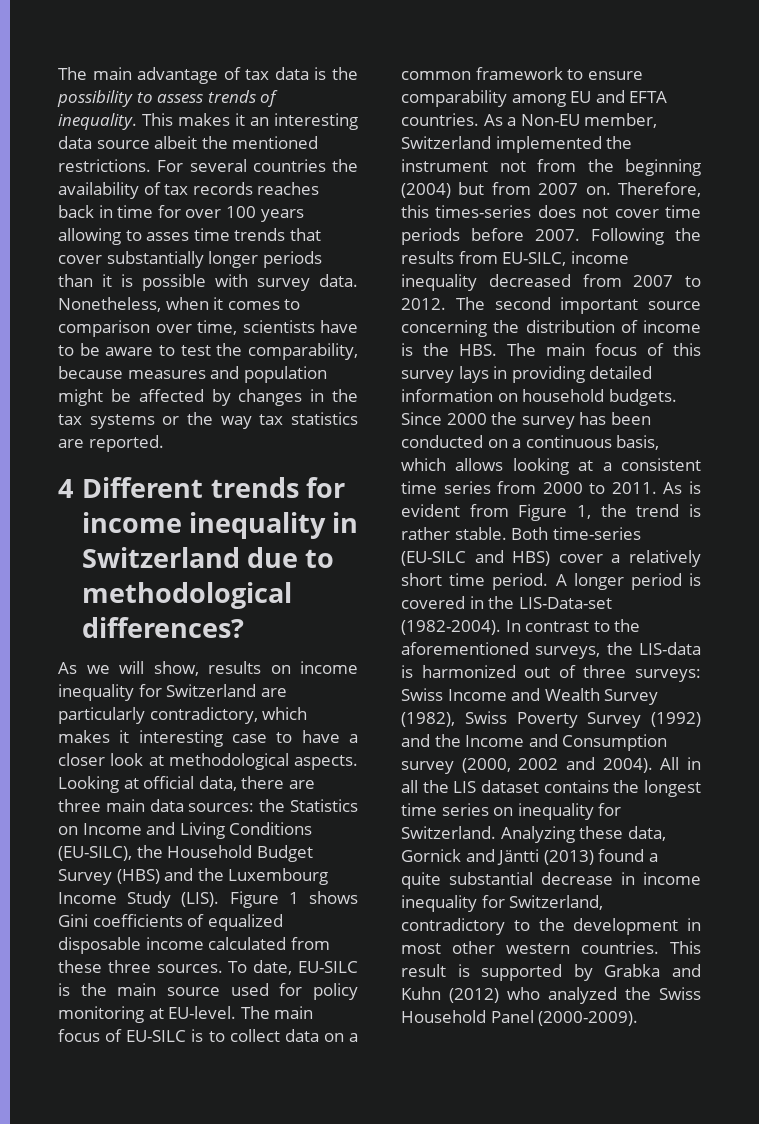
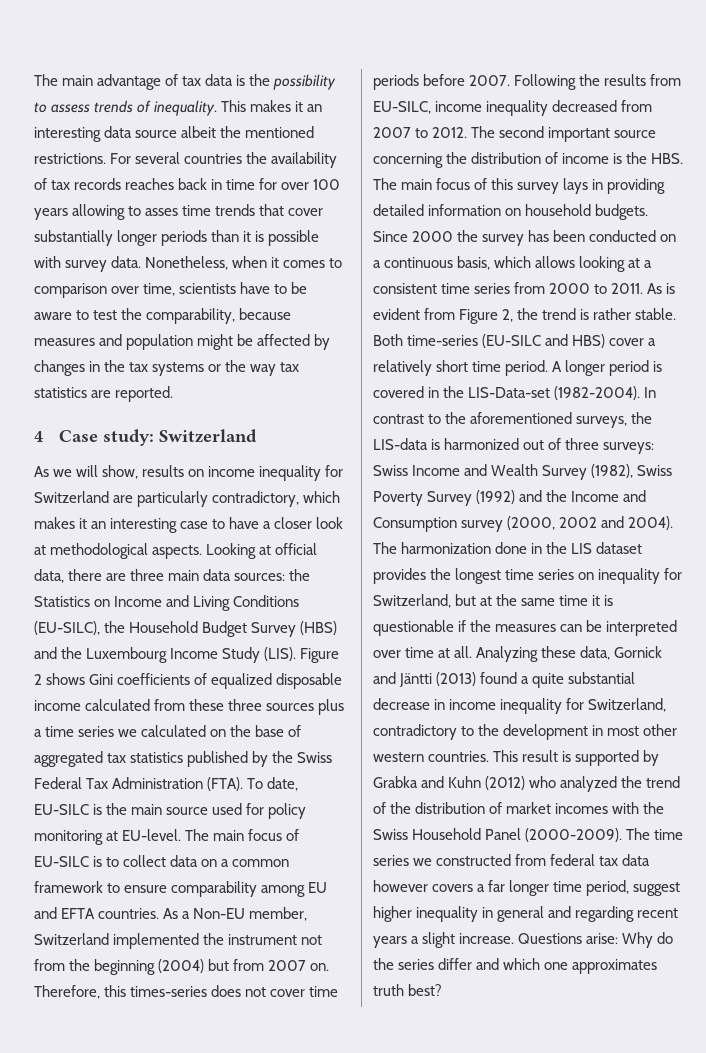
- 4 Different trends for income inequality in Switzerland due to methodological differences?
+ 4 Case study: Switzerland
- As we will show, results on income inequality for Switzerland are particularly contradictory, which makes it interesting case to have a closer look at methodological aspects.
+ As we will show, results on income inequality for Switzerland are particularly contradictory, which makes it an interesting case to have a closer look at methodological aspects.
- Figure 1 shows Gini coefficients of equalized disposable income calculated from these three sources.
+ Figure 2 shows Gini coefficients of equalized disposable income calculated from these three sources plus a time series we calculated on the base of aggregated tax statistics published by the Swiss Federal Tax Administration (FTA).
- As is evident from Figure 1, the trend is rather stable.
+ As is evident from Figure 2, the trend is rather stable.
- All in all the LIS dataset contains the longest time series on inequality for Switzerland.
+ The harmonization done in the LIS dataset provides the longest time series on inequality for Switzerland, but at the same time it is questionable if the measures can be interpreted over time at all.
- This result is supported by Grabka and Kuhn (2012) who analyzed the Swiss Household Panel (2000-2009).
+ This result is supported by Grabka and Kuhn (2012) who analyzed the trend of the distribution of market incomes with the Swiss Household Panel (2000-2009). The time series we constructed from federal tax data however covers a far longer time period, suggest higher inequality in general and regarding recent years a slight increase. Questions arise: Why do the series differ and which one approximates truth best?

